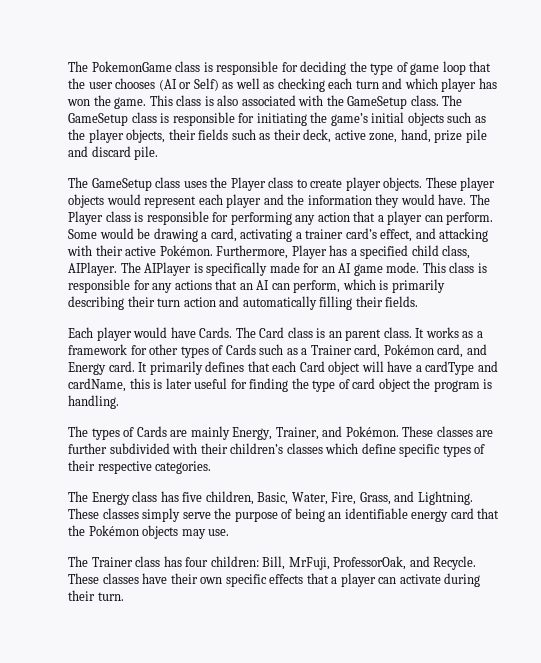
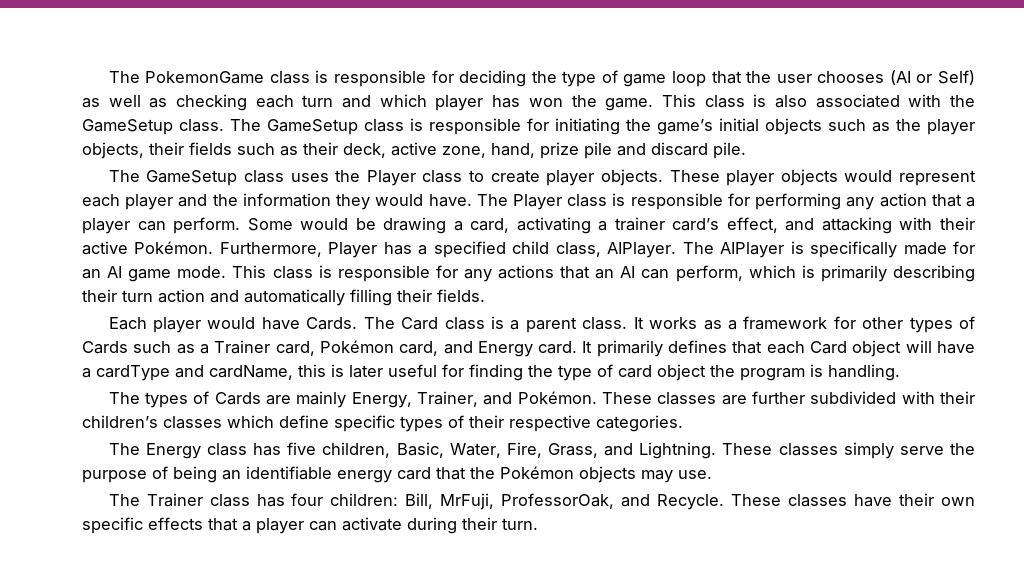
- The Card class is an parent class.
+ The Card class is a parent class.

